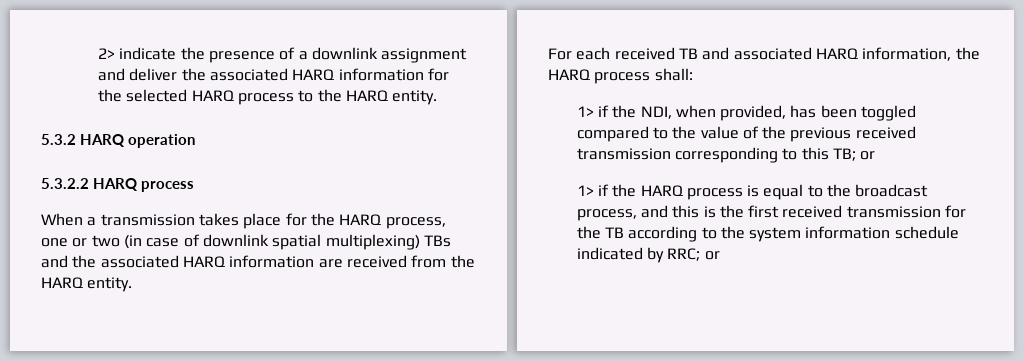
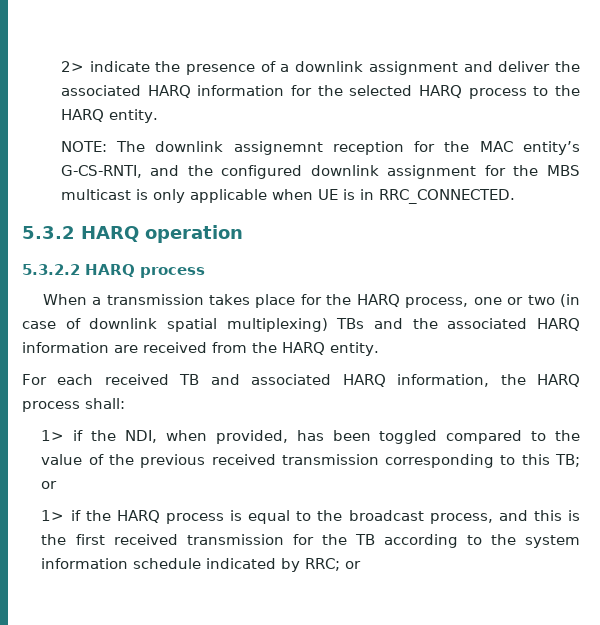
+ NOTE: The downlink assignemnt reception for the MAC entity’s G-CS-RNTI, and the configured downlink assignment for the MBS multicast is only applicable when UE is in RRC_CONNECTED.

